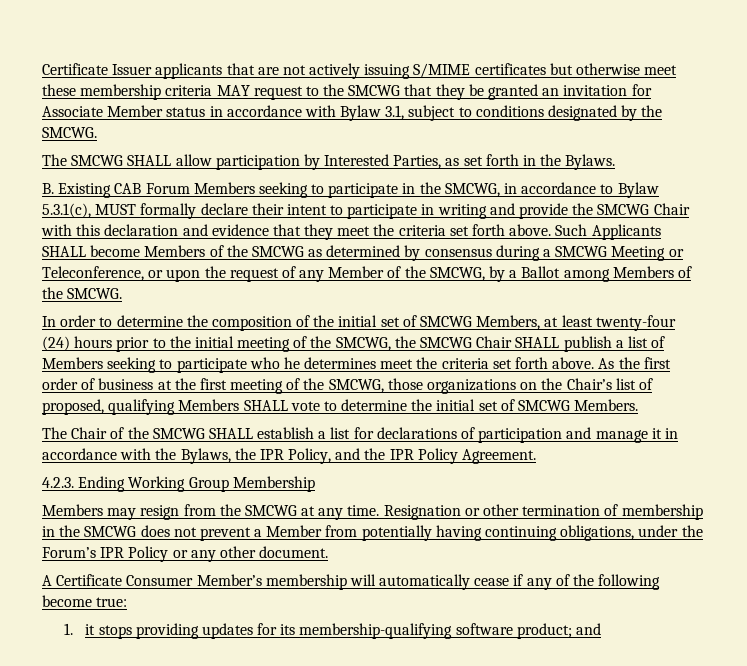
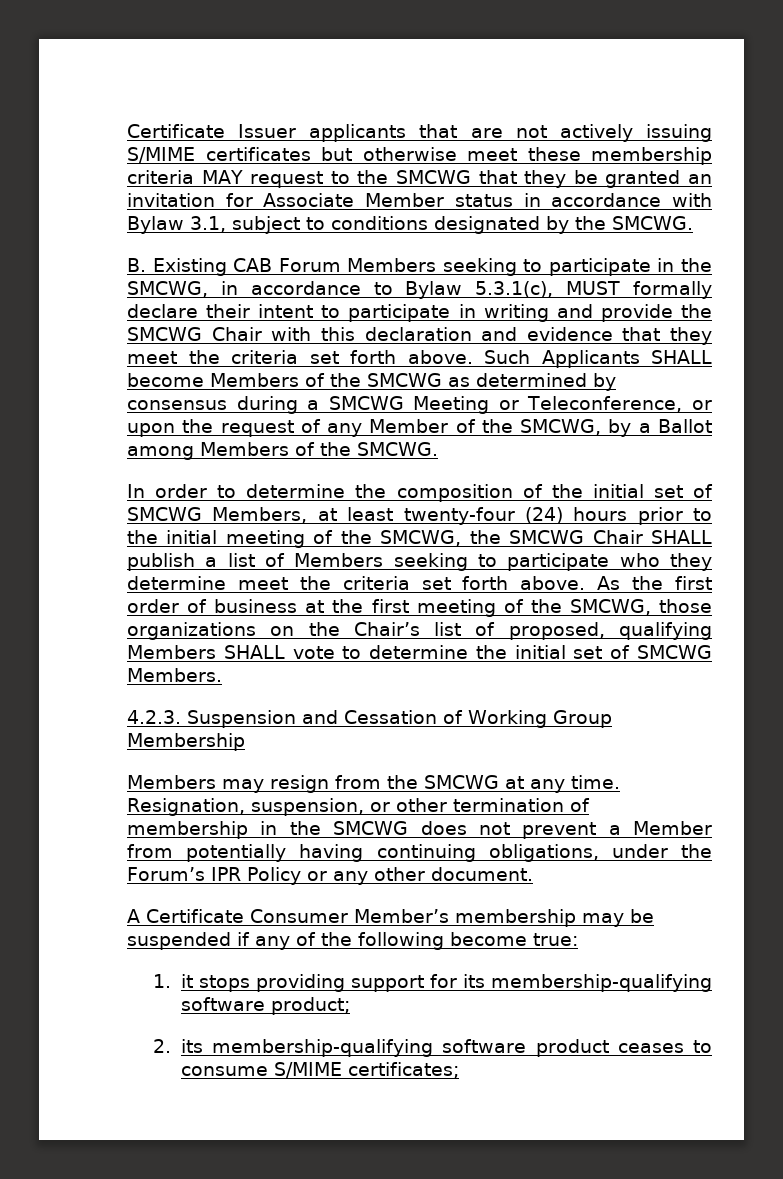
- The SMCWG SHALL allow participation by Interested Parties, as set forth in the Bylaws.
- In order to determine the composition of the initial set of SMCWG Members, at least twenty-four (24) hours prior to the initial meeting of the SMCWG, the SMCWG Chair SHALL publish a list of Members seeking to participate who he determines meet the criteria set forth above.
+ In order to determine the composition of the initial set of SMCWG Members, at least twenty-four (24) hours prior to the initial meeting of the SMCWG, the SMCWG Chair SHALL publish a list of Members seeking to participate who they determine meet the criteria set forth above.
- The Chair of the SMCWG SHALL establish a list for declarations of participation and manage it in accordance with the Bylaws, the IPR Policy, and the IPR Policy Agreement.
- 4.2.3. Ending Working Group Membership
+ 4.2.3. Suspension and Cessation of Working Group Membership
- Resignation or other termination of membership in the SMCWG does not prevent a Member from potentially having continuing obligations, under the Forum’s IPR Policy or any other document.
+ Resignation, suspension, or other termination of membership in the SMCWG does not prevent a Member from potentially having continuing obligations, under the Forum’s IPR Policy or any other document.
- A Certificate Consumer Member’s membership will automatically cease if any of the following become true:
+ A Certificate Consumer Member’s membership may be suspended if any of the following become true:
- 1. it stops providing updates for its membership-qualifying software product; and
+ 1. it stops providing support for its membership-qualifying software product;
+ 2. its membership-qualifying software product ceases to consume S/MIME certificates;

